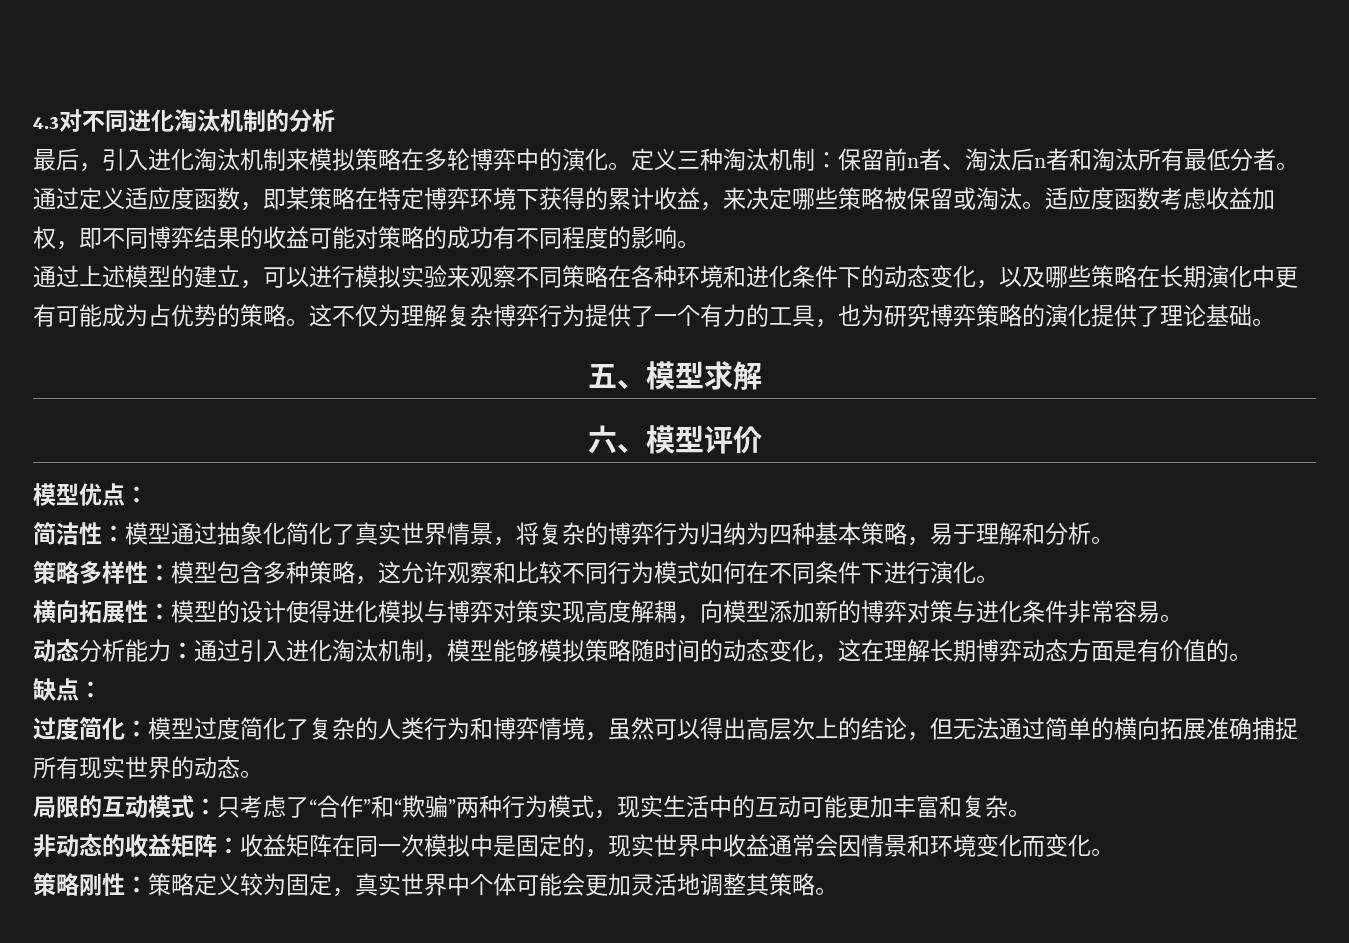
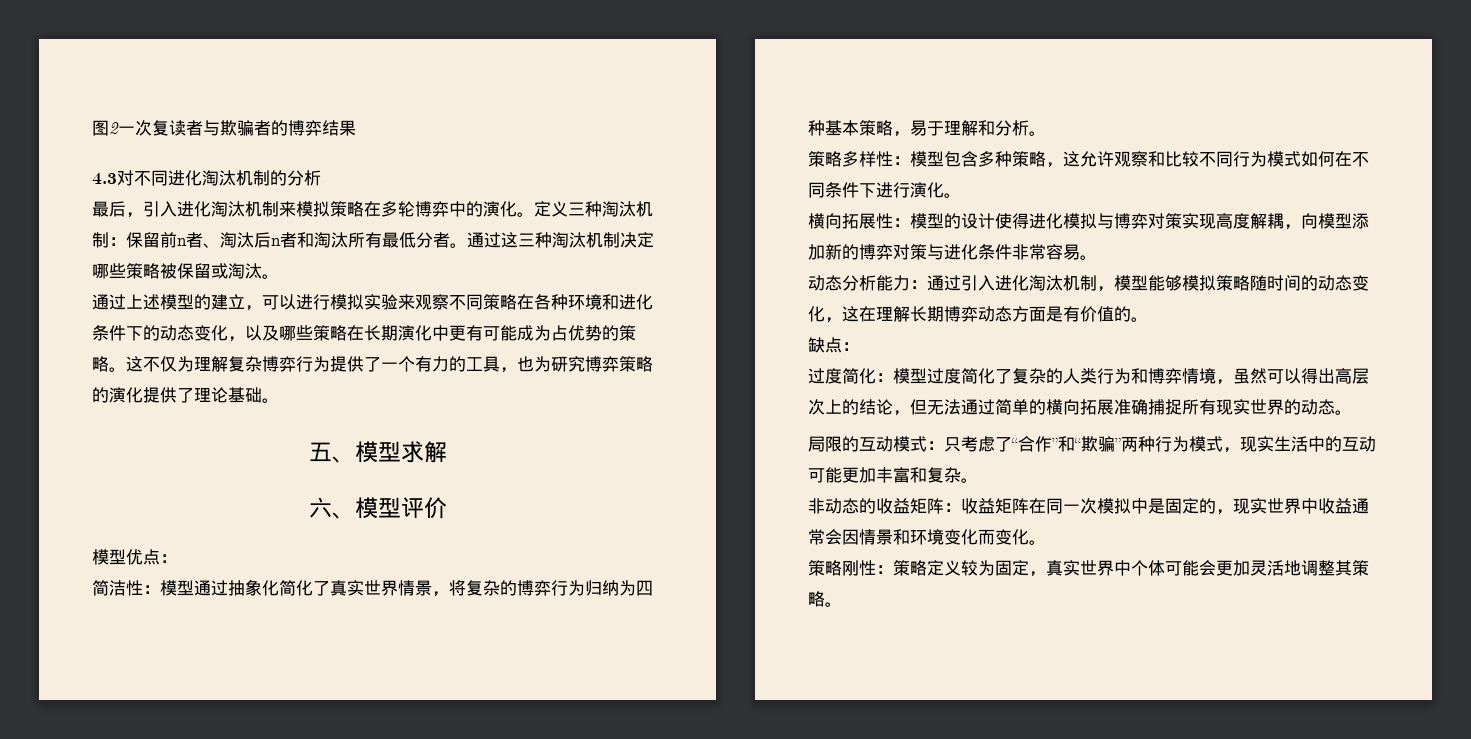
+ 图2一次复读者与欺骗者的博弈结果
- 通过定义适应度函数，即某策略在特定博弈环境下获得的累计收益，来决定哪些策略被保留或淘汰。适应度函数考虑收益加权，即不同博弈结果的收益可能对策略的成功有不同程度的影响。
+ 通过这三种淘汰机制决定哪些策略被保留或淘汰。

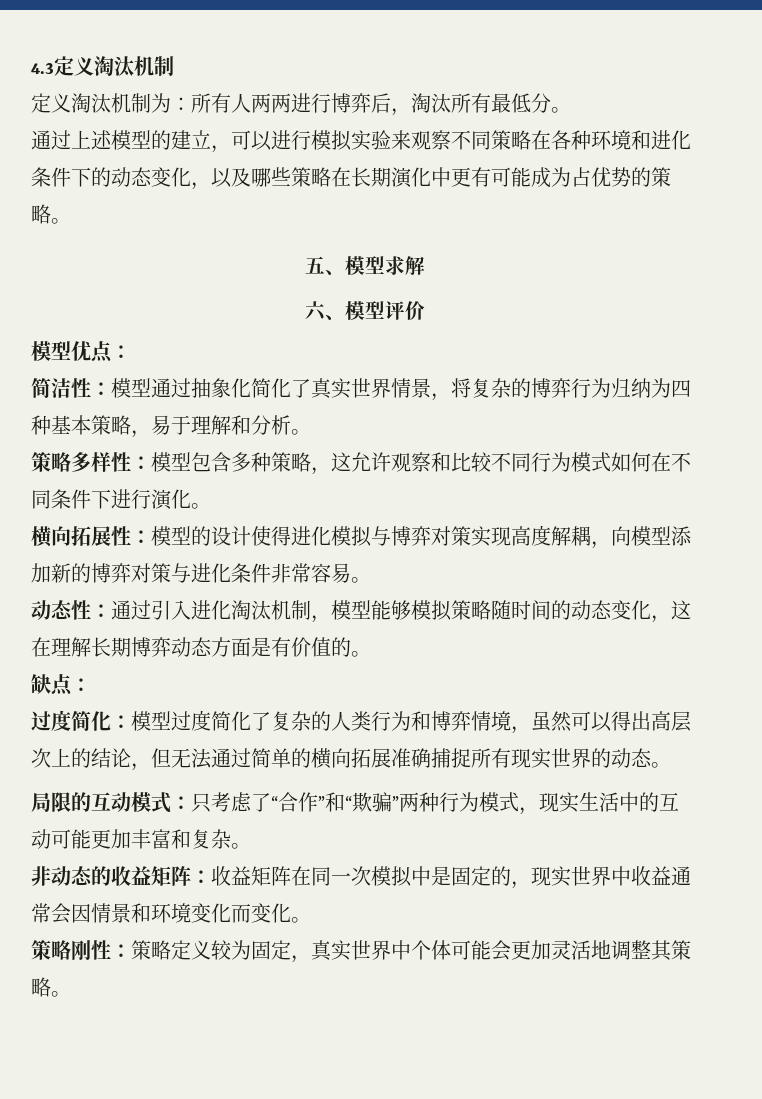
- 图2一次复读者与欺骗者的博弈结果
- 4.3对不同进化淘汰机制的分析
- 最后，引入进化淘汰机制来模拟策略在多轮博弈中的演化。定义三种淘汰机制：保留前n者、淘汰后n者和淘汰所有最低分者。通过这三种淘汰机制决定哪些策略被保留或淘汰。
+ 4.3定义淘汰机制
+ 定义淘汰机制为：所有人两两进行博弈后，淘汰所有最低分。
- 这不仅为理解复杂博弈行为提供了一个有力的工具，也为研究博弈策略的演化提供了理论基础。
- 动态分析能力：通过引入进化淘汰机制，模型能够模拟策略随时间的动态变化，这在理解长期博弈动态方面是有价值的。
+ 动态性：通过引入进化淘汰机制，模型能够模拟策略随时间的动态变化，这在理解长期博弈动态方面是有价值的。

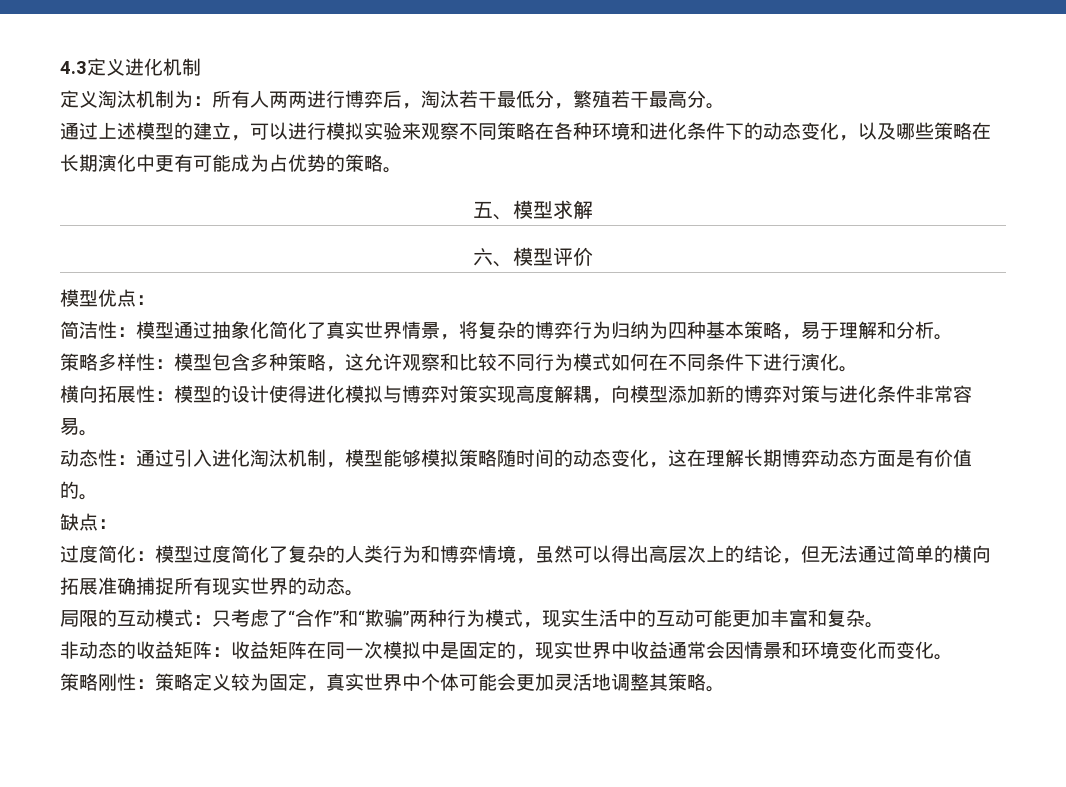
- 4.3定义淘汰机制
+ 4.3定义进化机制
- 定义淘汰机制为：所有人两两进行博弈后，淘汰所有最低分。
+ 定义淘汰机制为：所有人两两进行博弈后，淘汰若干最低分，繁殖若干最高分。

